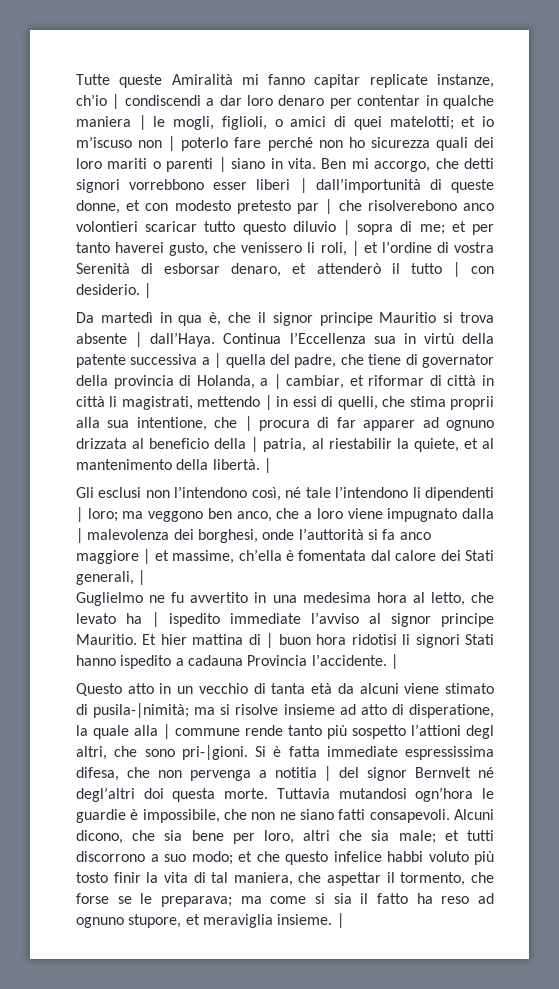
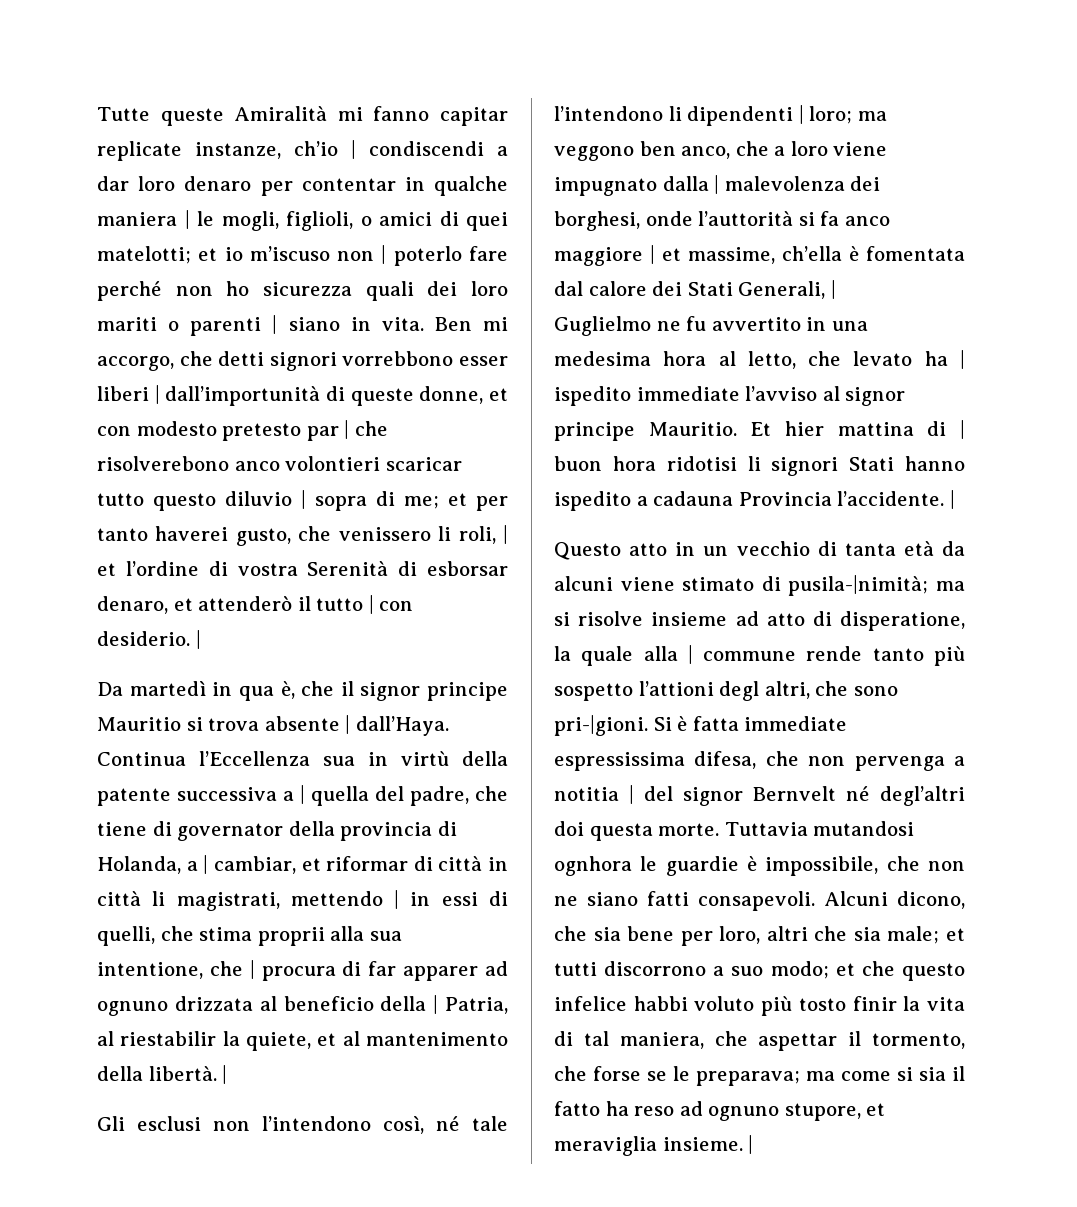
- Continua l’Eccellenza sua in virtù della patente successiva a | quella del padre, che tiene di governator della provincia di Holanda, a | cambiar, et riformar di città in città li magistrati, mettendo | in essi di quelli, che stima proprii alla sua intentione, che | procura di far apparer ad ognuno drizzata al beneficio della | patria, al riestabilir la quiete, et al mantenimento della libertà.
+ Continua l’Eccellenza sua in virtù della patente successiva a | quella del padre, che tiene di governator della provincia di Holanda, a | cambiar, et riformar di città in città li magistrati, mettendo | in essi di quelli, che stima proprii alla sua intentione, che | procura di far apparer ad ognuno drizzata al beneficio della | Patria, al riestabilir la quiete, et al mantenimento della libertà.
- Gli esclusi non l’intendono così, né tale l’intendono li dipendenti | loro; ma veggono ben anco, che a loro viene impugnato dalla | malevolenza dei borghesi, onde l’auttorità si fa anco maggiore | et massime, ch’ella è fomentata dal calore dei Stati generali, |
+ Gli esclusi non l’intendono così, né tale l’intendono li dipendenti | loro; ma veggono ben anco, che a loro viene impugnato dalla | malevolenza dei borghesi, onde l’auttorità si fa anco maggiore | et massime, ch’ella è fomentata dal calore dei Stati Generali, |
- Tuttavia mutandosi ogn’hora le guardie è impossibile, che non ne siano fatti consapevoli.
+ Tuttavia mutandosi ognhora le guardie è impossibile, che non ne siano fatti consapevoli.

